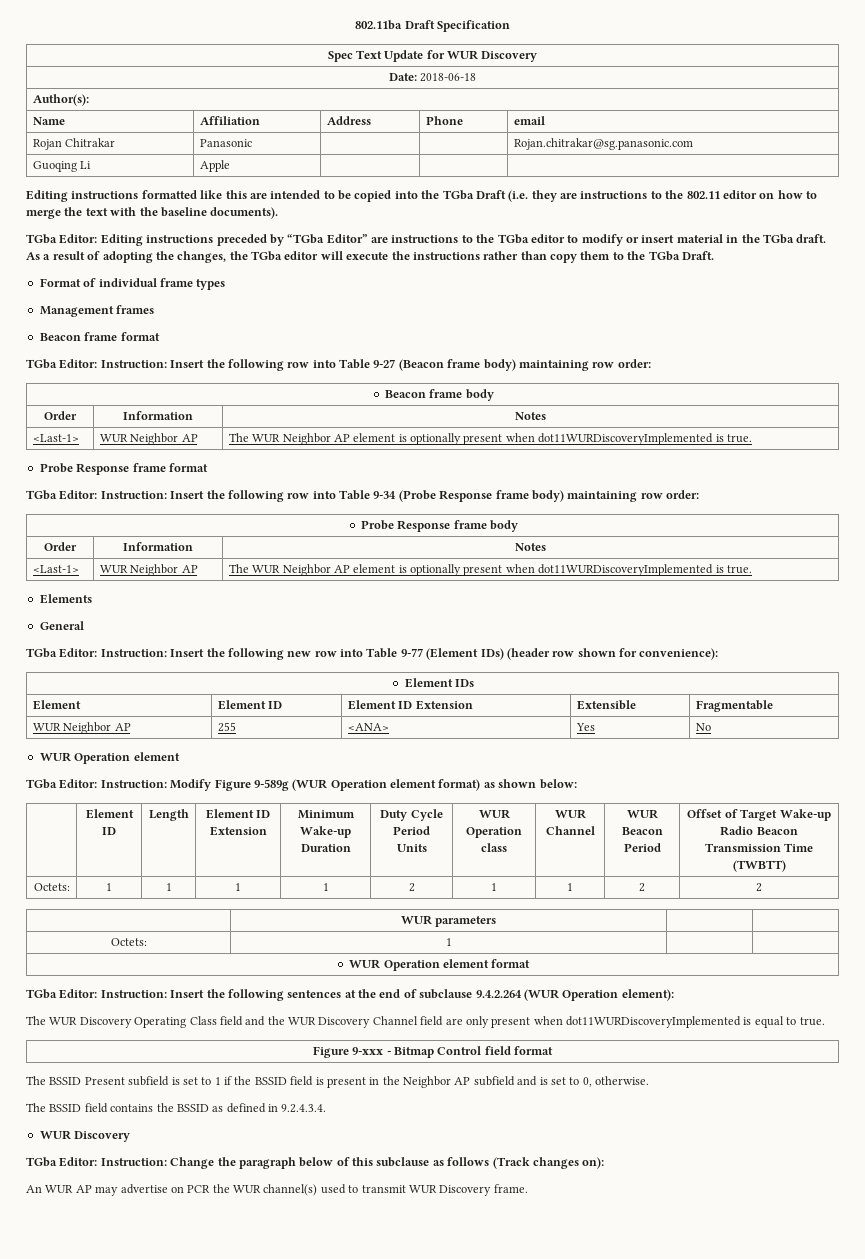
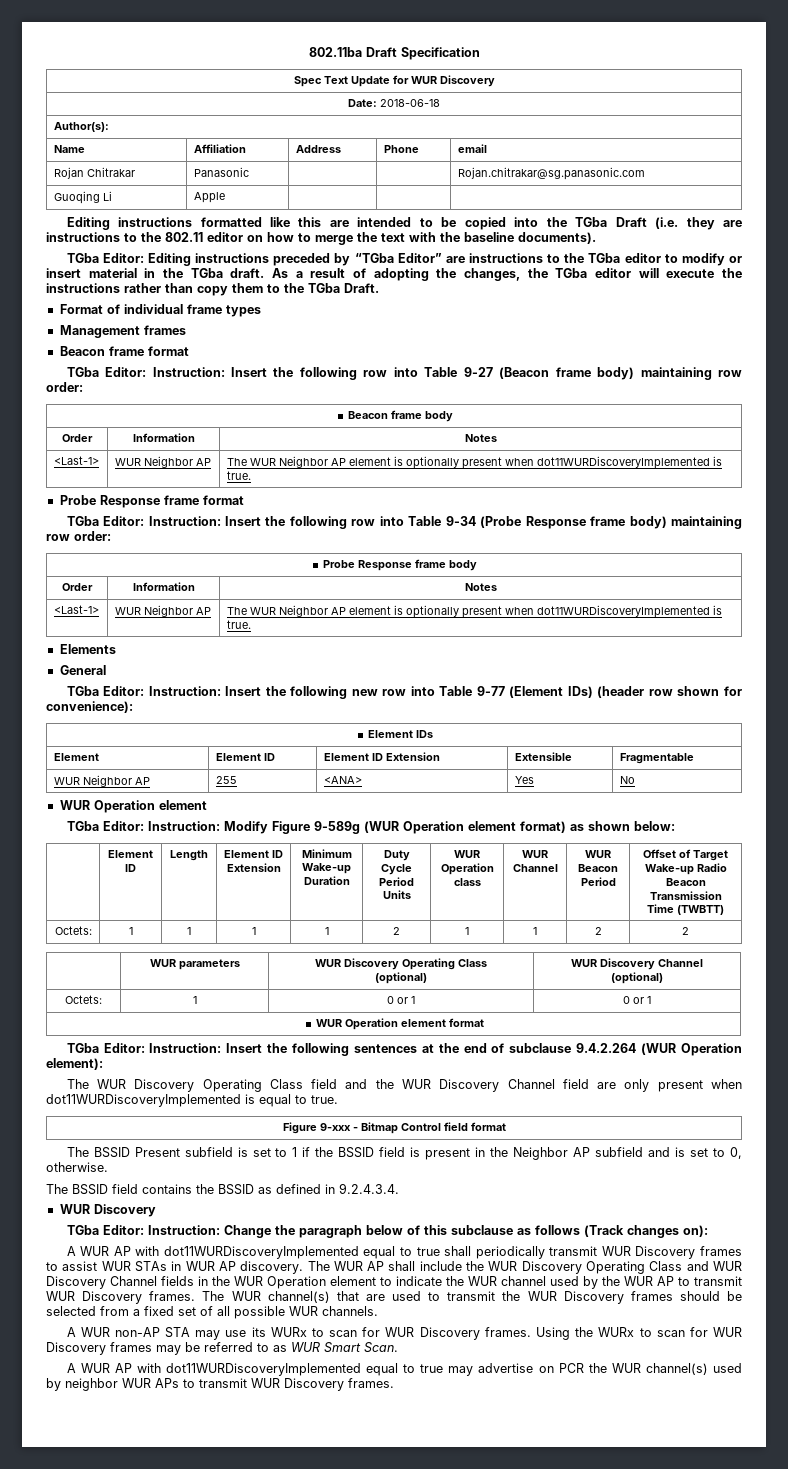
- | WUR parameters | |
- Octets: | 1 | |
+ | WUR parameters | WUR Discovery Operating Class
+ (optional) | WUR Discovery Channel
+ (optional)
+ Octets: | 1 | 0 or 1 | 0 or 1
- An WUR AP may advertise on PCR the WUR channel(s) used to transmit WUR Discovery frame.
+ A WUR AP with dot11WURDiscoveryImplemented equal to true shall periodically transmit WUR Discovery frames to assist WUR STAs in WUR AP discovery. The WUR AP shall include the WUR Discovery Operating Class and WUR Discovery Channel fields in the WUR Operation element to indicate the WUR channel used by the WUR AP to transmit WUR Discovery frames. The WUR channel(s) that are used to transmit the WUR Discovery frames should be selected from a fixed set of all possible WUR channels.
+ A WUR non-AP STA may use its WURx to scan for WUR Discovery frames. Using the WURx to scan for WUR Discovery frames may be referred to as WUR Smart Scan.
+ A WUR AP with dot11WURDiscoveryImplemented equal to true may advertise on PCR the WUR channel(s) used by neighbor WUR APs to transmit WUR Discovery frames.

